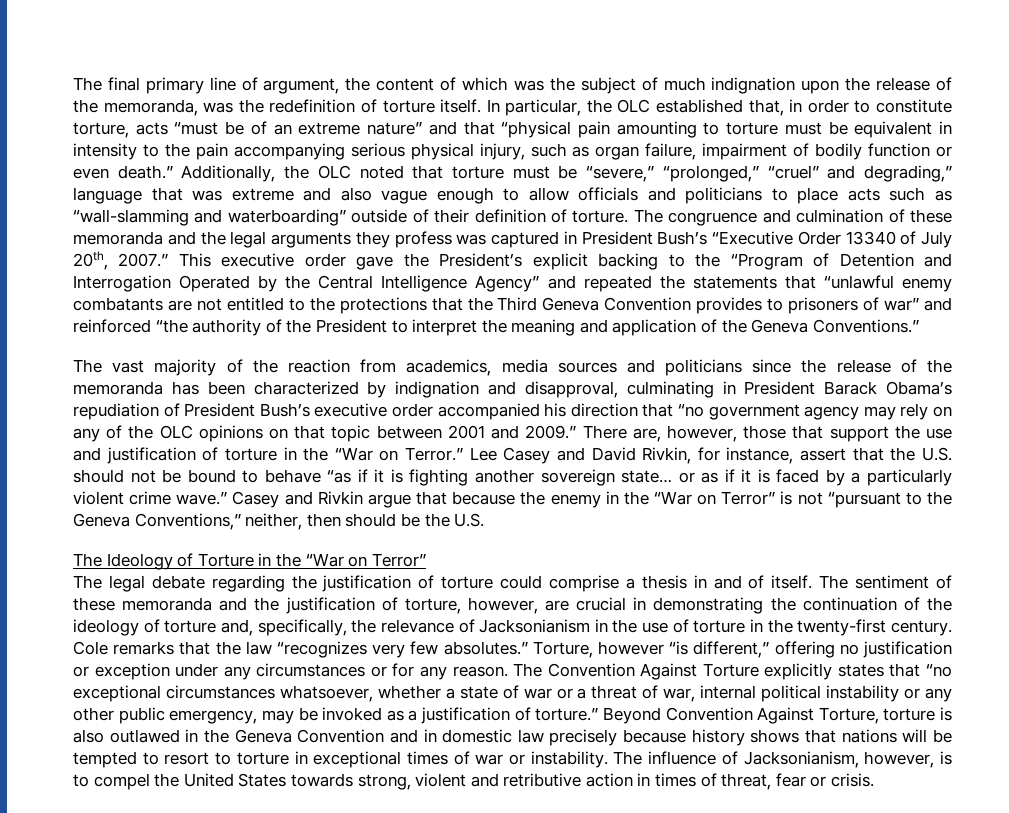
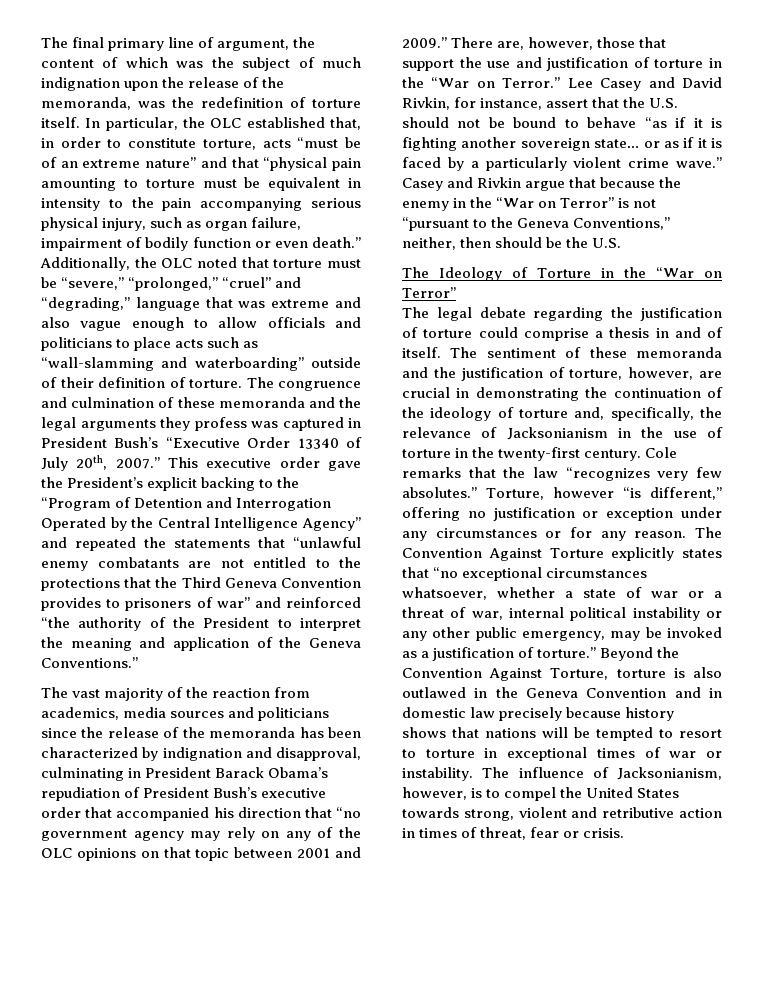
- Additionally, the OLC noted that torture must be “severe,” “prolonged,” “cruel” and degrading,” language that was extreme and also vague enough to allow officials and politicians to place acts such as “wall-slamming and waterboarding” outside of their definition of torture.
+ Additionally, the OLC noted that torture must be “severe,” “prolonged,” “cruel” and “degrading,” language that was extreme and also vague enough to allow officials and politicians to place acts such as “wall-slamming and waterboarding” outside of their definition of torture.
- The vast majority of the reaction from academics, media sources and politicians since the release of the memoranda has been characterized by indignation and disapproval, culminating in President Barack Obama’s repudiation of President Bush’s executive order accompanied his direction that “no government agency may rely on any of the OLC opinions on that topic between 2001 and 2009.”
+ The vast majority of the reaction from academics, media sources and politicians since the release of the memoranda has been characterized by indignation and disapproval, culminating in President Barack Obama’s repudiation of President Bush’s executive order that accompanied his direction that “no government agency may rely on any of the OLC opinions on that topic between 2001 and 2009.”
- Beyond Convention Against Torture, torture is also outlawed in the Geneva Convention and in domestic law precisely because history shows that nations will be tempted to resort to torture in exceptional times of war or instability.
+ Beyond the Convention Against Torture, torture is also outlawed in the Geneva Convention and in domestic law precisely because history shows that nations will be tempted to resort to torture in exceptional times of war or instability.

